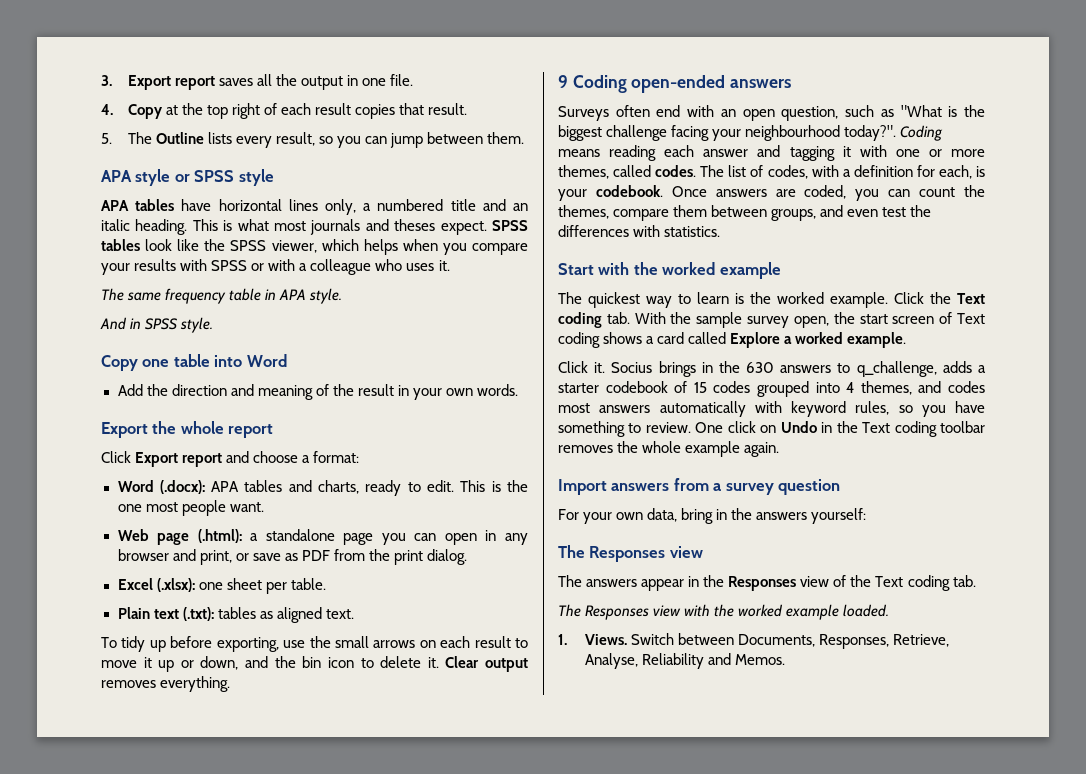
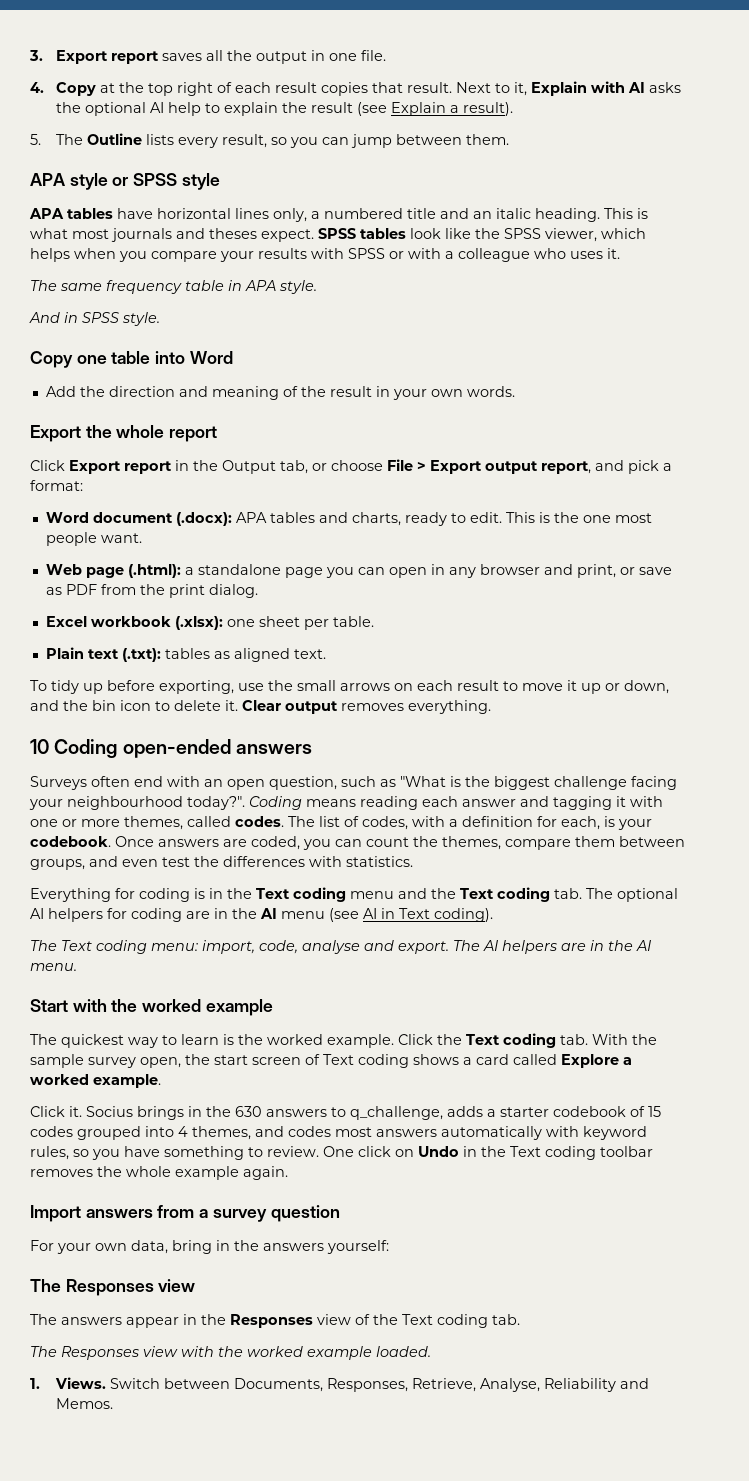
+ Next to it, Explain with AI asks the optional AI help to explain the result (see Explain a result).
- Click Export report and choose a format:
+ Click Export report in the Output tab, or choose File > Export output report, and pick a format:
- Word (.docx): APA tables and charts, ready to edit.
+ Word document (.docx): APA tables and charts, ready to edit.
- Excel (.xlsx): one sheet per table.
+ Excel workbook (.xlsx): one sheet per table.
- 9 Coding open-ended answers
+ 10 Coding open-ended answers
+ Everything for coding is in the Text coding menu and the Text coding tab. The optional AI helpers for coding are in the AI menu (see AI in Text coding).
+ The Text coding menu: import, code, analyse and export. The AI helpers are in the AI menu.

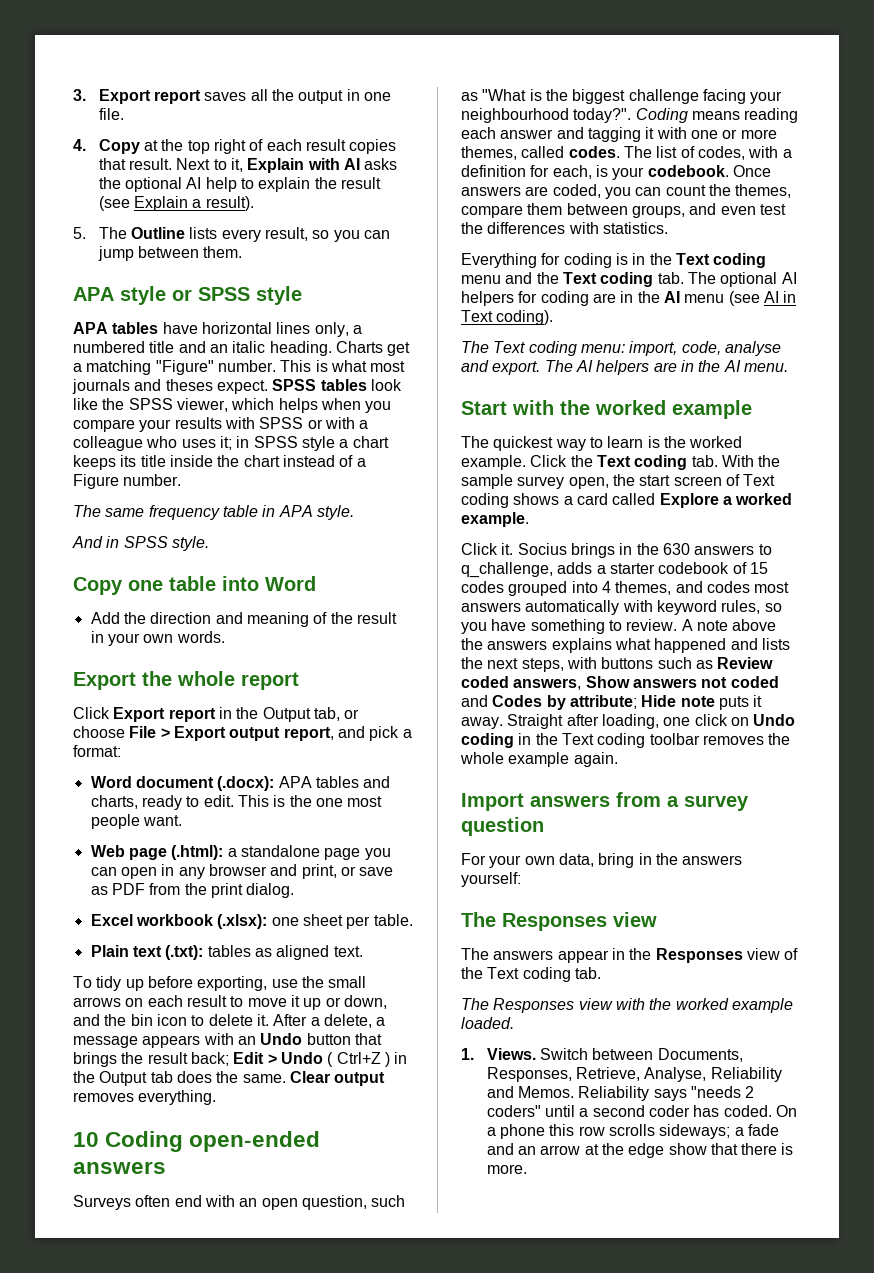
+ Charts get a matching "Figure" number.
- SPSS tables look like the SPSS viewer, which helps when you compare your results with SPSS or with a colleague who uses it.
+ SPSS tables look like the SPSS viewer, which helps when you compare your results with SPSS or with a colleague who uses it; in SPSS style a chart keeps its title inside the chart instead of a Figure number.
+ After a delete, a message appears with an Undo button that brings the result back; Edit > Undo ( Ctrl+Z ) in the Output tab does the same.
- One click on Undo in the Text coding toolbar removes the whole example again.
+ A note above the answers explains what happened and lists the next steps, with buttons such as Review coded answers, Show answers not coded and Codes by attribute; Hide note puts it away. Straight after loading, one click on Undo coding in the Text coding toolbar removes the whole example again.
+ Reliability says "needs 2 coders" until a second coder has coded. On a phone this row scrolls sideways; a fade and an arrow at the edge show that there is more.

